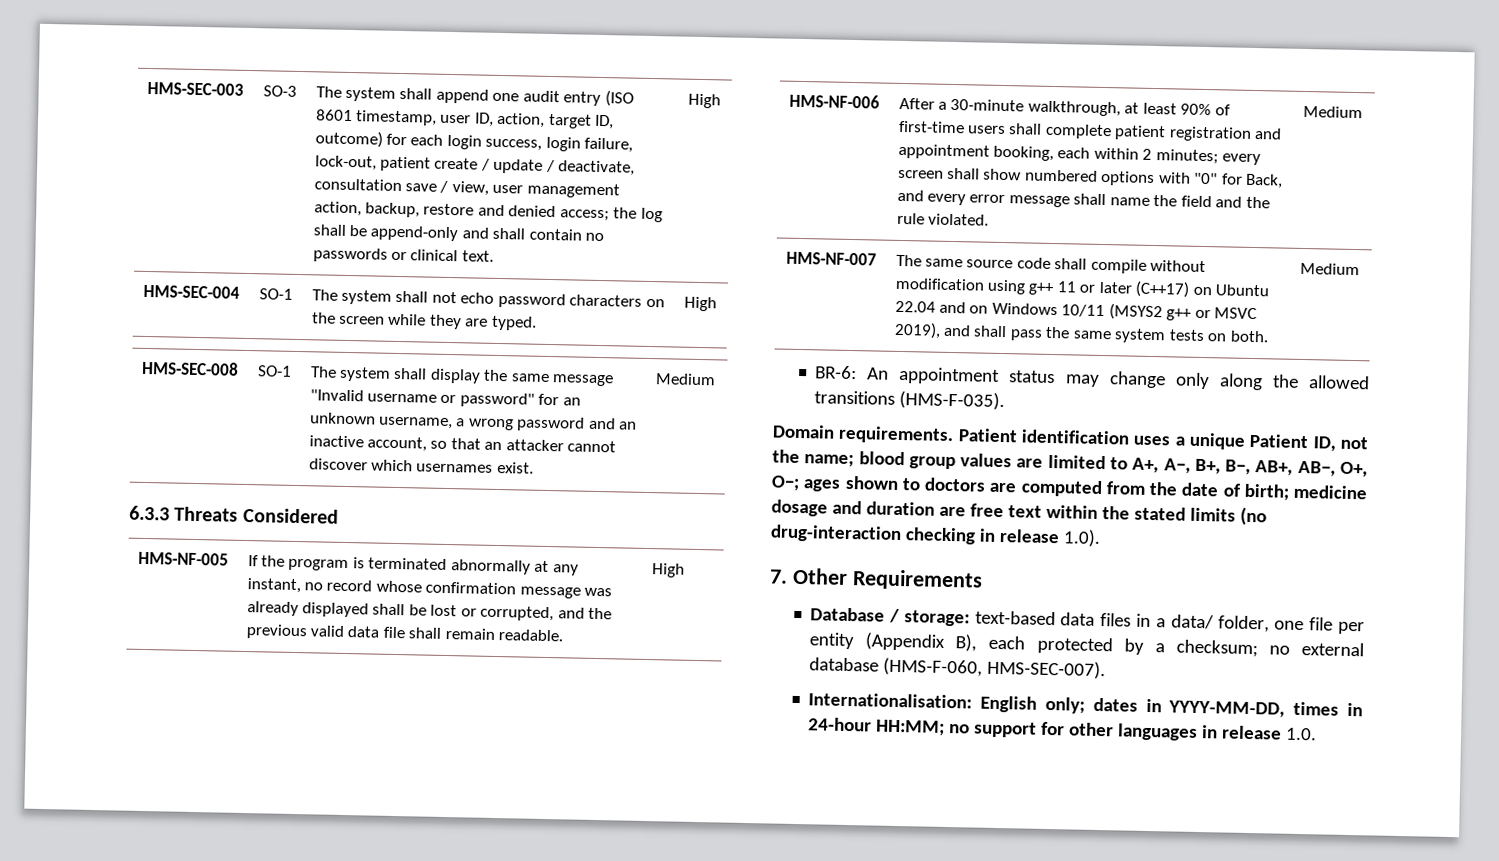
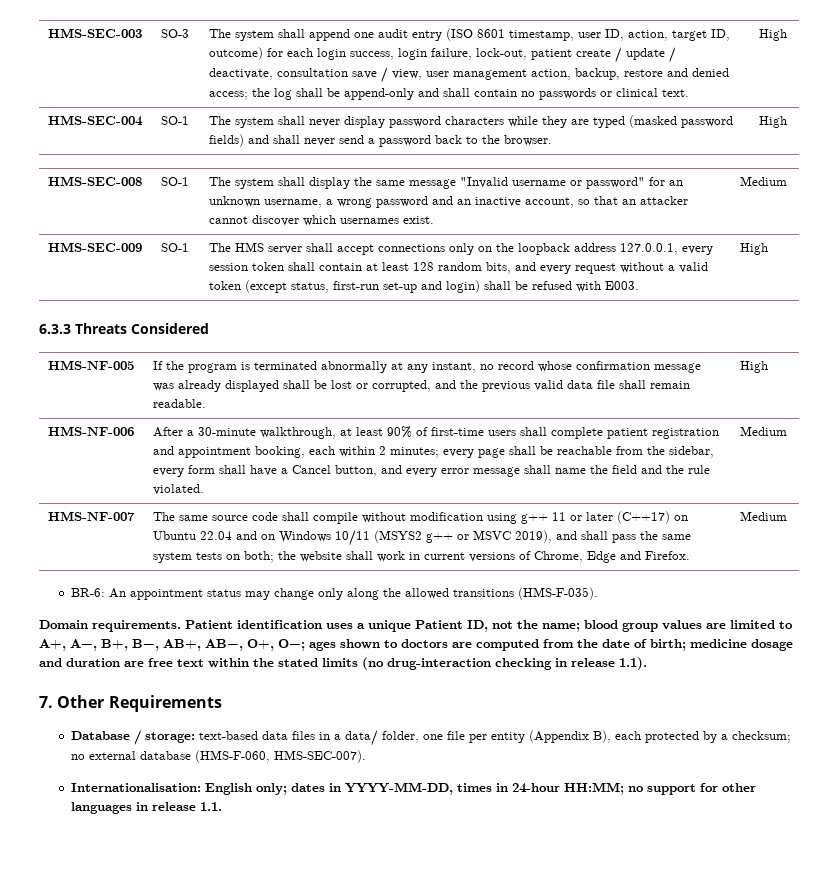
- HMS-SEC-004 | SO-1 | The system shall not echo password characters on the screen while they are typed. | High
+ HMS-SEC-004 | SO-1 | The system shall never display password characters while they are typed (masked password fields) and shall never send a password back to the browser. | High
+ HMS-SEC-009 | SO-1 | The HMS server shall accept connections only on the loopback address 127.0.0.1, every session token shall contain at least 128 random bits, and every request without a valid token (except status, first-run set-up and login) shall be refused with E003. | High
- After a 30-minute walkthrough, at least 90% of first-time users shall complete patient registration and appointment booking, each within 2 minutes; every screen shall show numbered options with "0" for Back, and every error message shall name the field and the rule violated.
+ After a 30-minute walkthrough, at least 90% of first-time users shall complete patient registration and appointment booking, each within 2 minutes; every page shall be reachable from the sidebar, every form shall have a Cancel button, and every error message shall name the field and the rule violated.
- The same source code shall compile without modification using g++ 11 or later (C++17) on Ubuntu 22.04 and on Windows 10/11 (MSYS2 g++ or MSVC 2019), and shall pass the same system tests on both.
+ The same source code shall compile without modification using g++ 11 or later (C++17) on Ubuntu 22.04 and on Windows 10/11 (MSYS2 g++ or MSVC 2019), and shall pass the same system tests on both; the website shall work in current versions of Chrome, Edge and Firefox.
- Patient identification uses a unique Patient ID, not the name; blood group values are limited to A+, A−, B+, B−, AB+, AB−, O+, O−; ages shown to doctors are computed from the date of birth; medicine dosage and duration are free text within the stated limits (no drug-interaction checking in release 1.0).
+ Patient identification uses a unique Patient ID, not the name; blood group values are limited to A+, A−, B+, B−, AB+, AB−, O+, O−; ages shown to doctors are computed from the date of birth; medicine dosage and duration are free text within the stated limits (no drug-interaction checking in release 1.1).
- Internationalisation: English only; dates in YYYY-MM-DD, times in 24-hour HH:MM; no support for other languages in release 1.0.
+ Internationalisation: English only; dates in YYYY-MM-DD, times in 24-hour HH:MM; no support for other languages in release 1.1.

